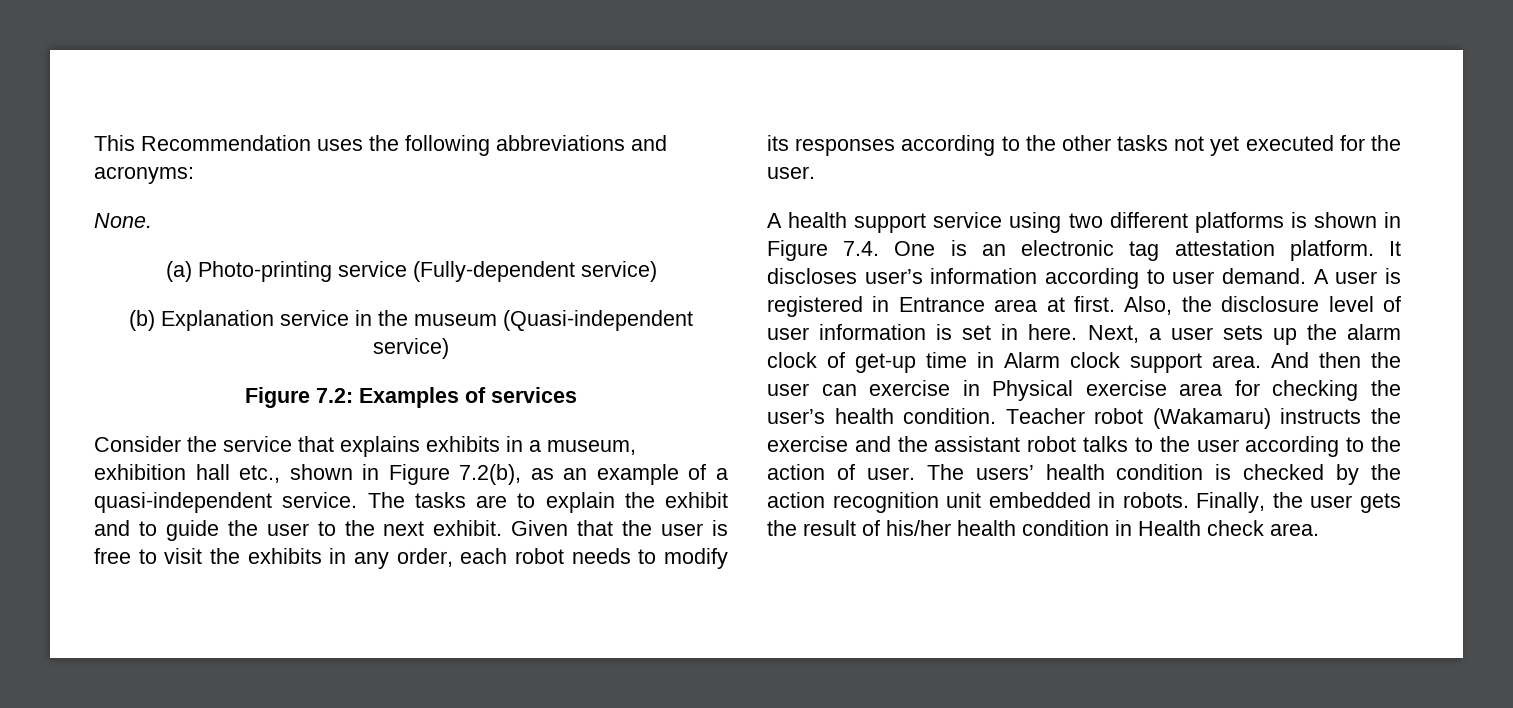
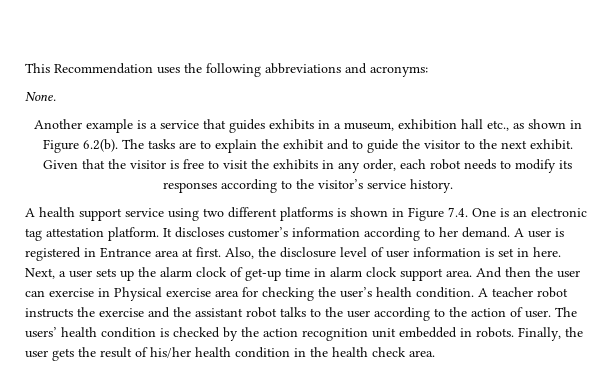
- (a) Photo-printing service (Fully-dependent service)
- (b) Explanation service in the museum (Quasi-independent service)
- Figure 7.2: Examples of services
- Consider the service that explains exhibits in a museum, exhibition hall etc., shown in Figure 7.2(b), as an example of a quasi-independent service. The tasks are to explain the exhibit and to guide the user to the next exhibit.
+ Another example is a service that guides exhibits in a museum, exhibition hall etc., as shown in Figure 6.2(b). The tasks are to explain the exhibit and to guide the visitor to the next exhibit.
- Given that the user is free to visit the exhibits in any order, each robot needs to modify its responses according to the other tasks not yet executed for the user.
+ Given that the visitor is free to visit the exhibits in any order, each robot needs to modify its responses according to the visitor’s service history.
- It discloses user’s information according to user demand.
+ It discloses customer’s information according to her demand.
- Next, a user sets up the alarm clock of get-up time in Alarm clock support area.
+ Next, a user sets up the alarm clock of get-up time in alarm clock support area.
- Teacher robot (Wakamaru) instructs the exercise and the assistant robot talks to the user according to the action of user.
+ A teacher robot instructs the exercise and the assistant robot talks to the user according to the action of user.
- Finally, the user gets the result of his/her health condition in Health check area.
+ Finally, the user gets the result of his/her health condition in the health check area.

